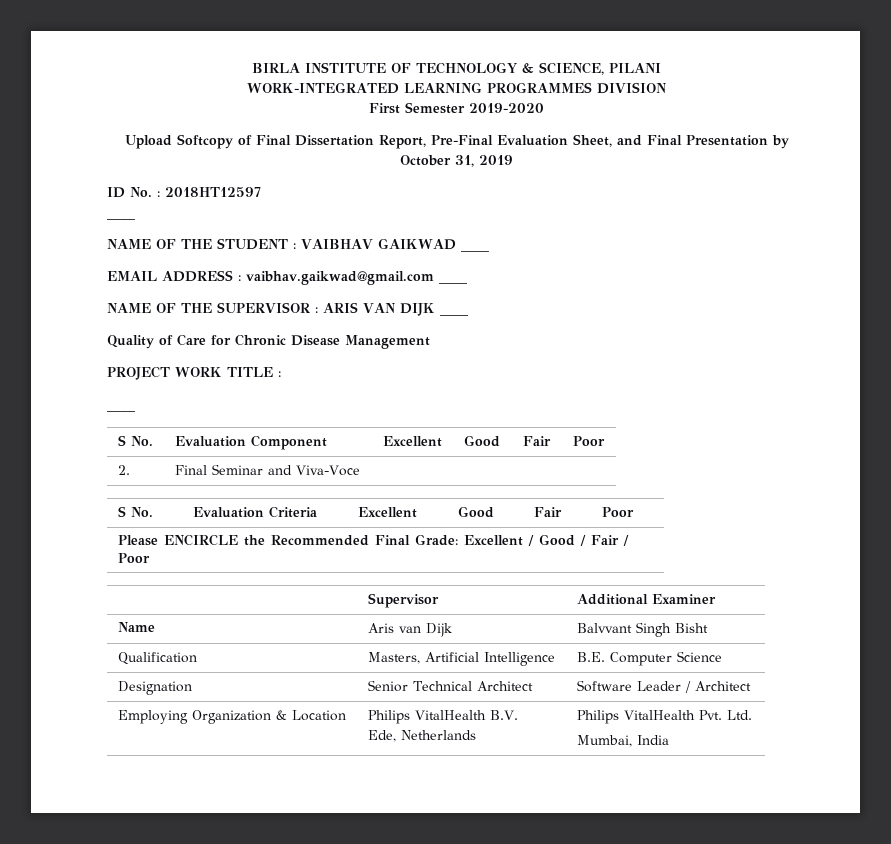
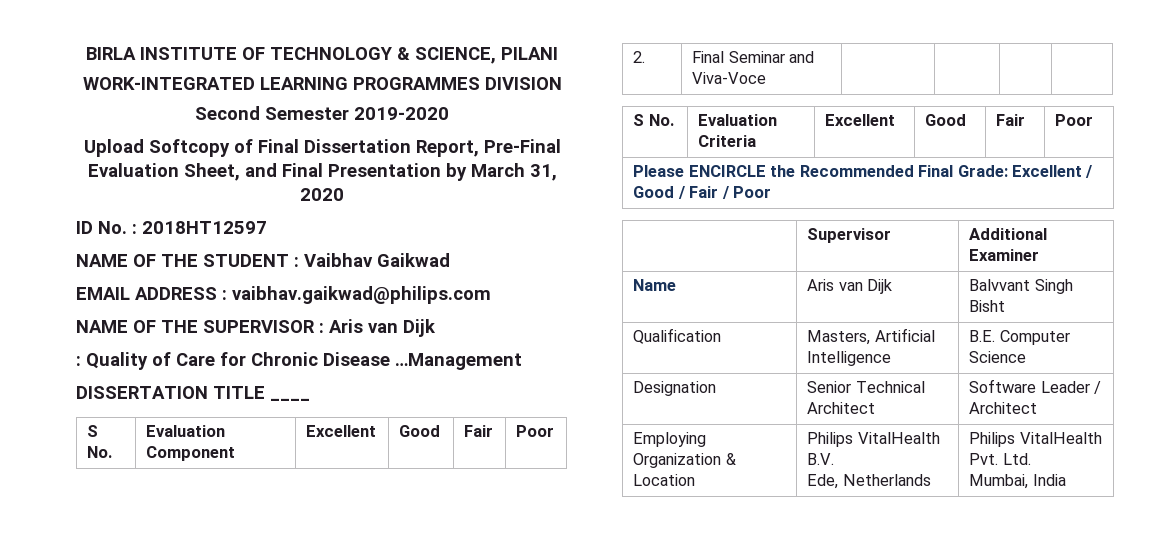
- First Semester 2019-2020
+ Second Semester 2019-2020
- Upload Softcopy of Final Dissertation Report, Pre-Final Evaluation Sheet, and Final Presentation by October 31, 2019
+ Upload Softcopy of Final Dissertation Report, Pre-Final Evaluation Sheet, and Final Presentation by March 31, 2020
  ID No. : 2018HT12597
- ____
- NAME OF THE STUDENT : VAIBHAV GAIKWAD ____
+ NAME OF THE STUDENT : Vaibhav Gaikwad
- EMAIL ADDRESS : vaibhav.gaikwad@gmail.com ____
+ EMAIL ADDRESS : vaibhav.gaikwad@philips.com
- NAME OF THE SUPERVISOR : ARIS VAN DIJK ____
- Quality of Care for Chronic Disease Management
- PROJECT WORK TITLE :
- ____
+ NAME OF THE SUPERVISOR : Aris van Dijk
+ : Quality of Care for Chronic Disease …Management
+ DISSERTATION TITLE ____

